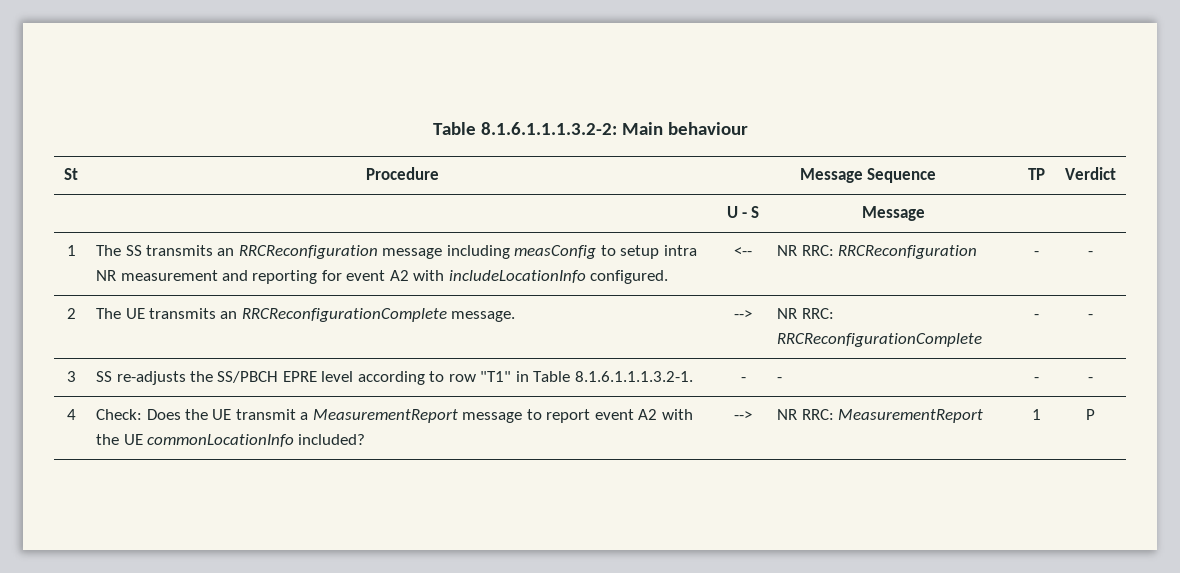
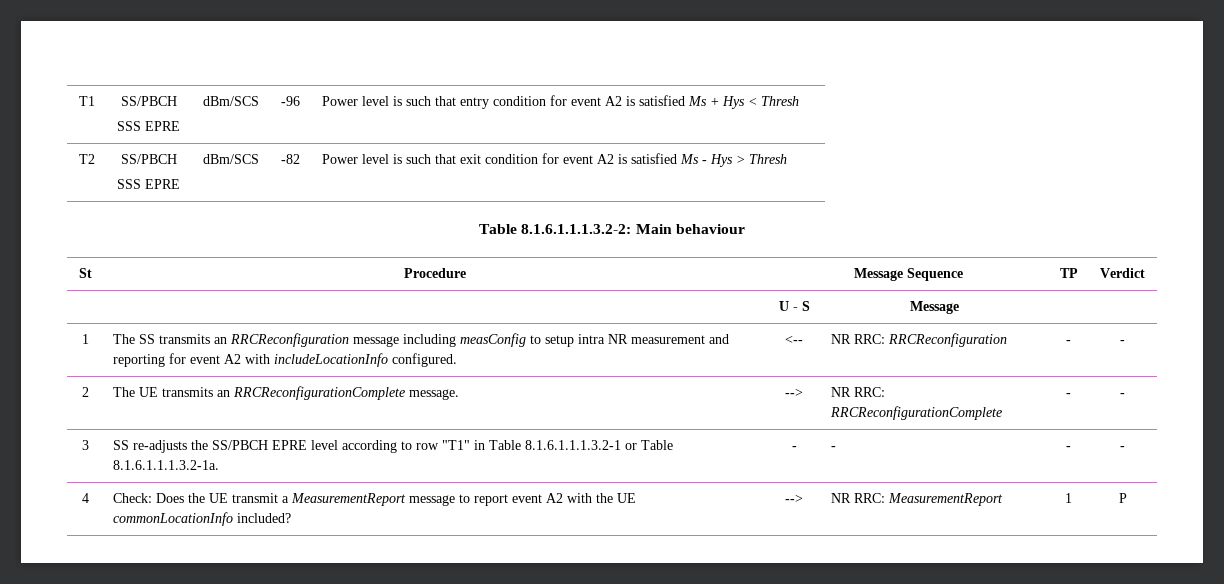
+ T1 | SS/PBCH
+ SSS EPRE | dBm/SCS | -96 | Power level is such that entry condition for event A2 is satisfied Ms + Hys < Thresh
+ T2 | SS/PBCH
+ SSS EPRE | dBm/SCS | -82 | Power level is such that exit condition for event A2 is satisfied Ms - Hys > Thresh
- 3 | SS re-adjusts the SS/PBCH EPRE level according to row "T1" in Table 8.1.6.1.1.1.3.2-1. | - | - | - | -
+ 3 | SS re-adjusts the SS/PBCH EPRE level according to row "T1" in Table 8.1.6.1.1.1.3.2-1 or Table 8.1.6.1.1.1.3.2-1a. | - | - | - | -

